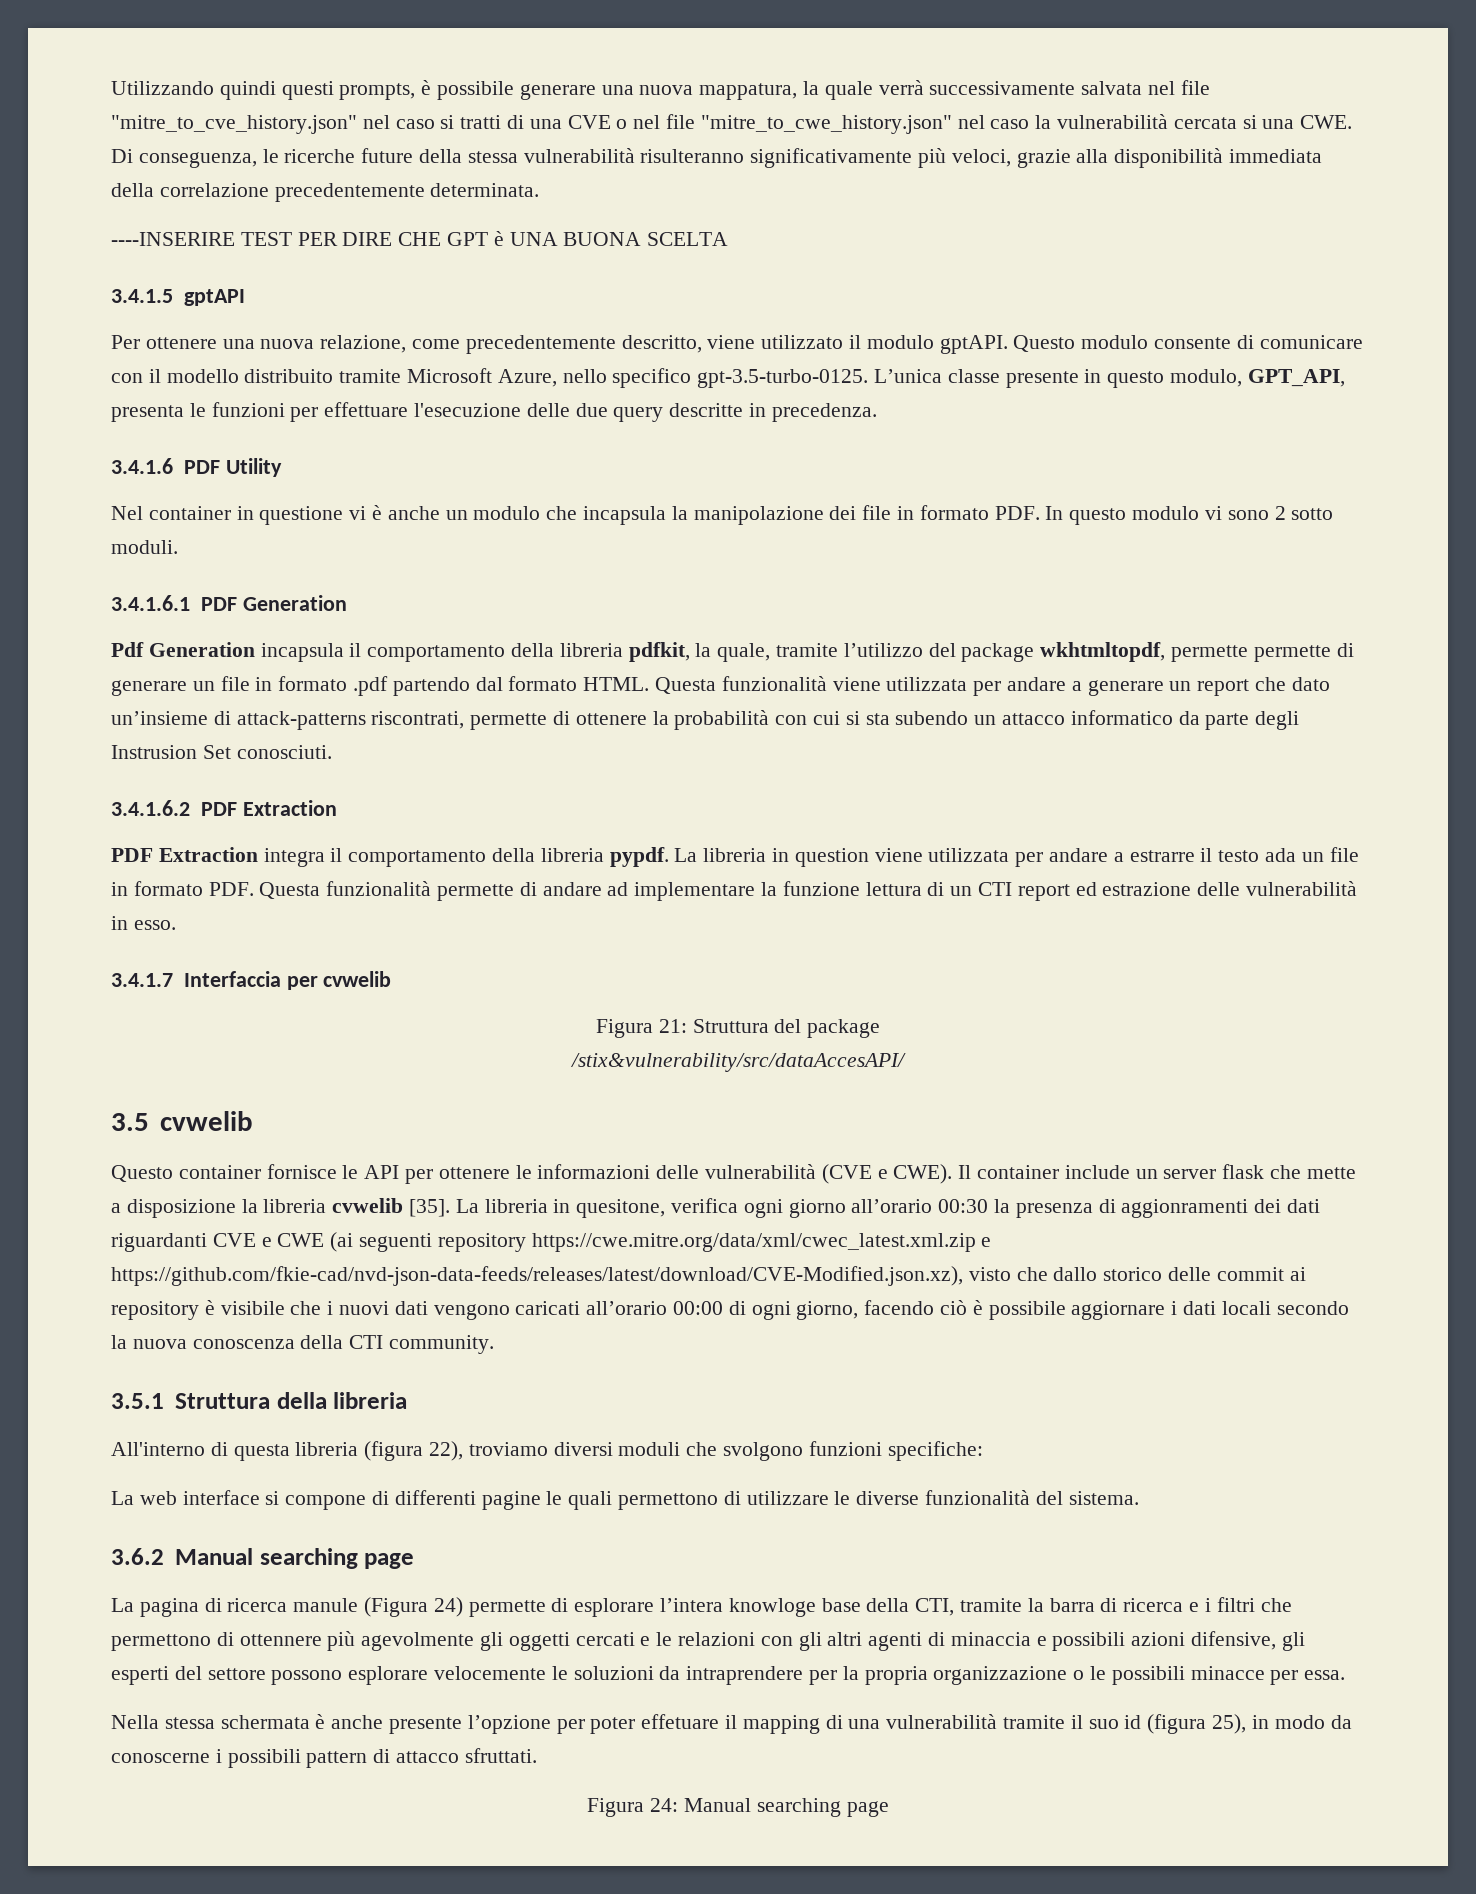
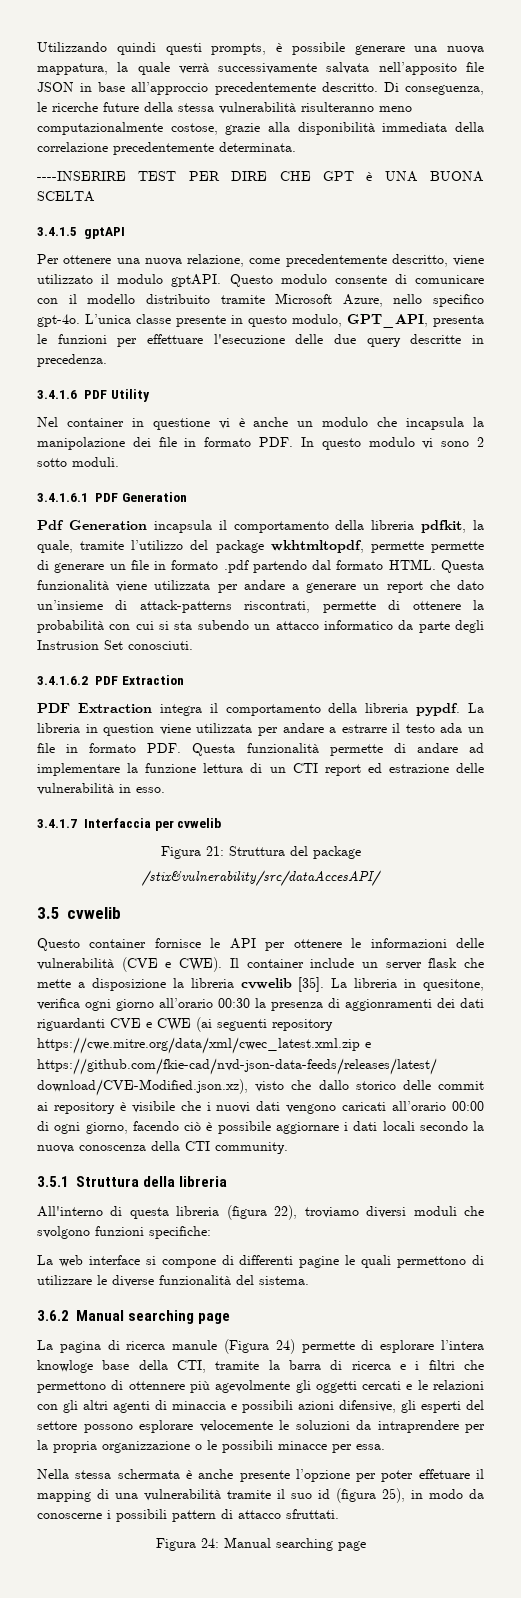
- Utilizzando quindi questi prompts, è possibile generare una nuova mappatura, la quale verrà successivamente salvata nel file "mitre_to_cve_history.json" nel caso si tratti di una CVE o nel file "mitre_to_cwe_history.json" nel caso la vulnerabilità cercata si una CWE. Di conseguenza, le ricerche future della stessa vulnerabilità risulteranno significativamente più veloci, grazie alla disponibilità immediata della correlazione precedentemente determinata.
+ Utilizzando quindi questi prompts, è possibile generare una nuova mappatura, la quale verrà successivamente salvata nell’apposito file JSON in base all’approccio precedentemente descritto. Di conseguenza, le ricerche future della stessa vulnerabilità risulteranno meno computazionalmente costose, grazie alla disponibilità immediata della correlazione precedentemente determinata.
- Questo modulo consente di comunicare con il modello distribuito tramite Microsoft Azure, nello specifico gpt-3.5-turbo-0125. L’unica classe presente in questo modulo, GPT_API, presenta le funzioni per effettuare l'esecuzione delle due query descritte in precedenza.
+ Questo modulo consente di comunicare con il modello distribuito tramite Microsoft Azure, nello specifico gpt-4o. L’unica classe presente in questo modulo, GPT_API, presenta le funzioni per effettuare l'esecuzione delle due query descritte in precedenza.

